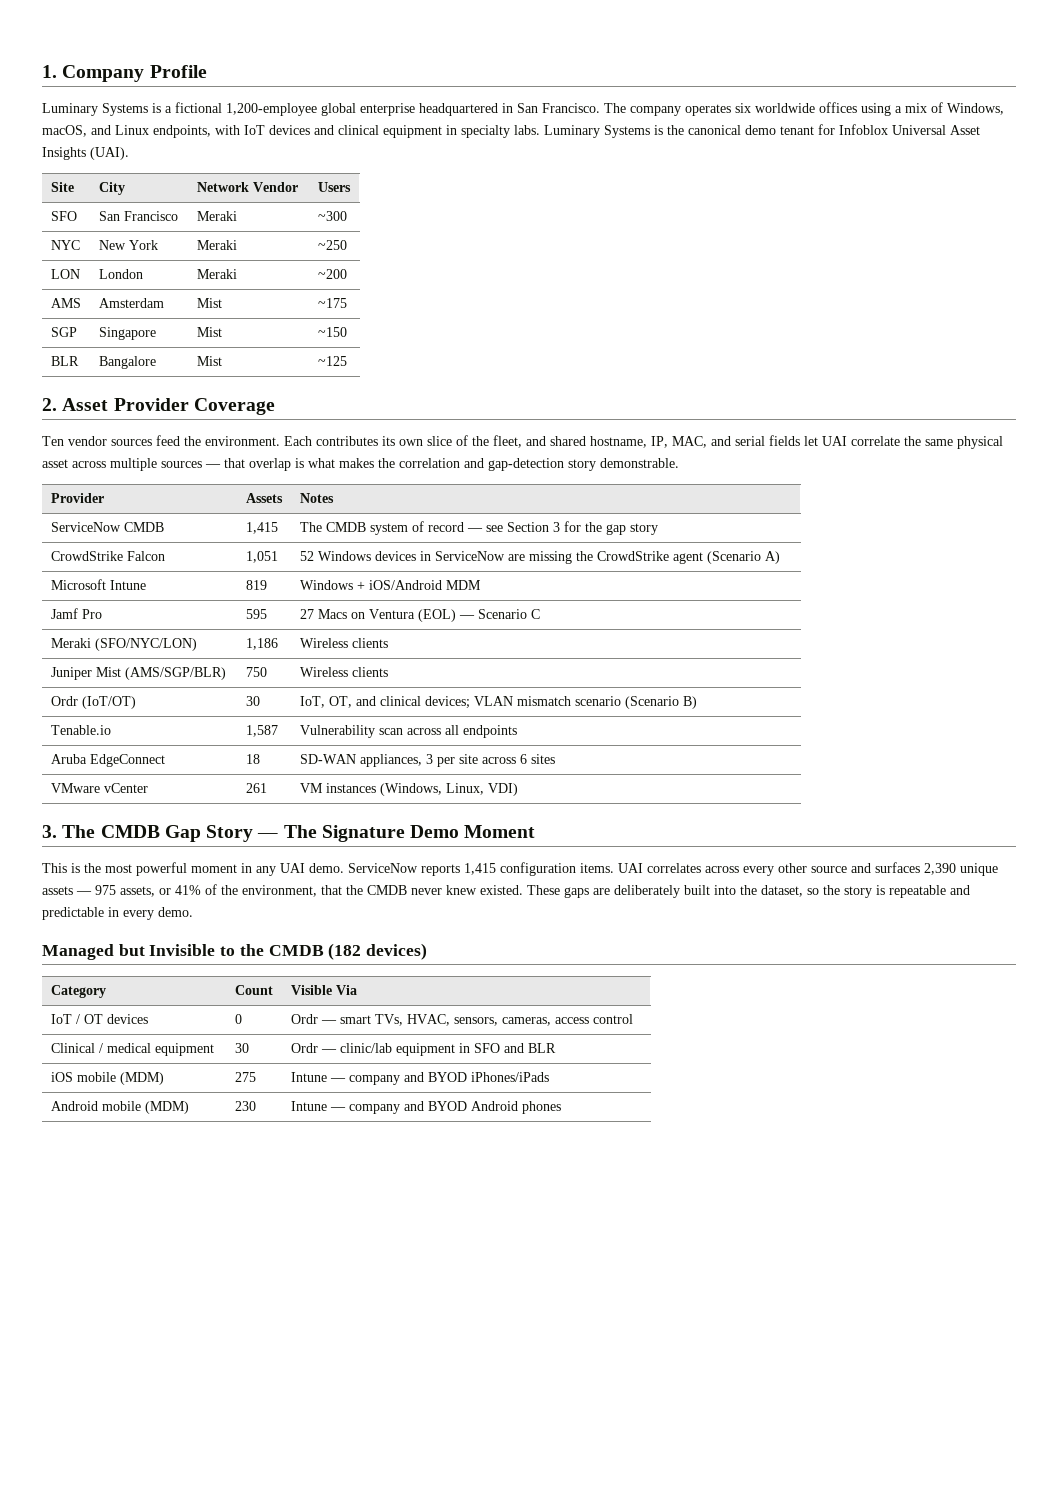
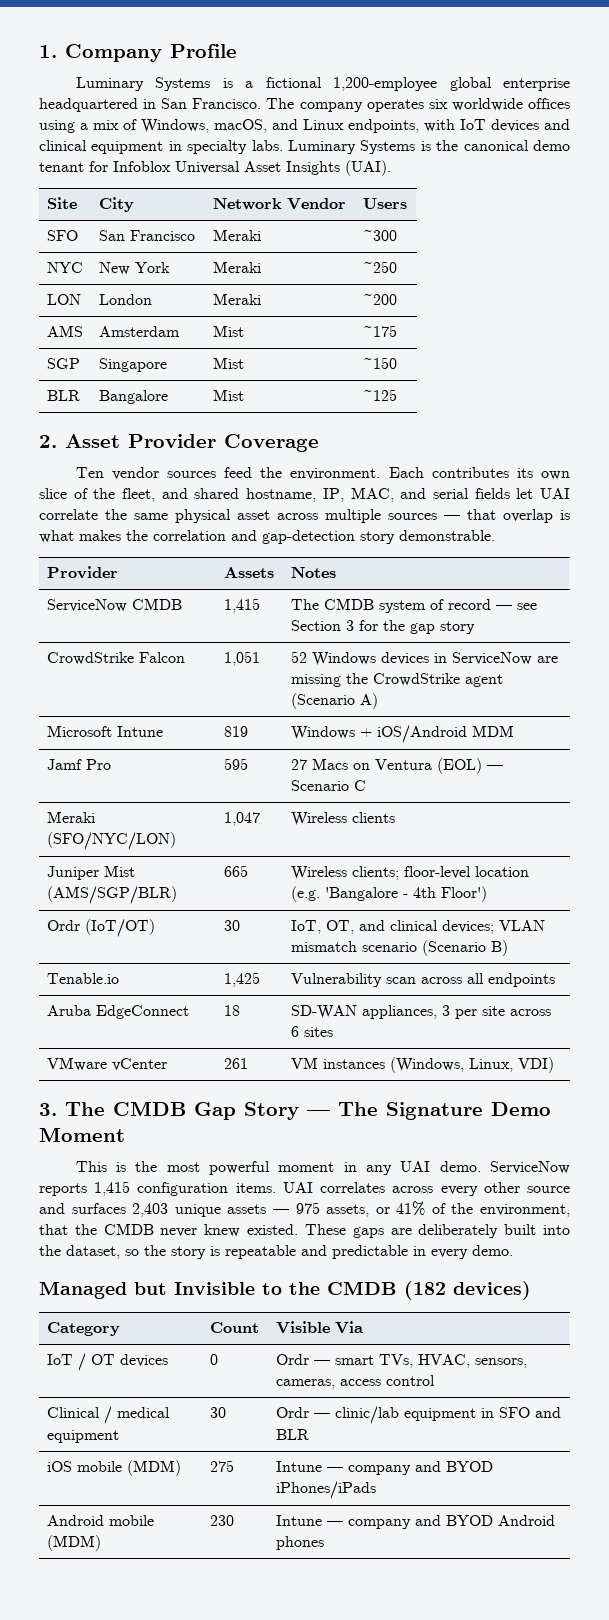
- Meraki (SFO/NYC/LON) | 1,186 | Wireless clients
+ Meraki (SFO/NYC/LON) | 1,047 | Wireless clients
- Juniper Mist (AMS/SGP/BLR) | 750 | Wireless clients
+ Juniper Mist (AMS/SGP/BLR) | 665 | Wireless clients; floor-level location (e.g. 'Bangalore - 4th Floor')
- Tenable.io | 1,587 | Vulnerability scan across all endpoints
+ Tenable.io | 1,425 | Vulnerability scan across all endpoints
- UAI correlates across every other source and surfaces 2,390 unique assets — 975 assets, or 41% of the environment, that the CMDB never knew existed.
+ UAI correlates across every other source and surfaces 2,403 unique assets — 975 assets, or 41% of the environment, that the CMDB never knew existed.

